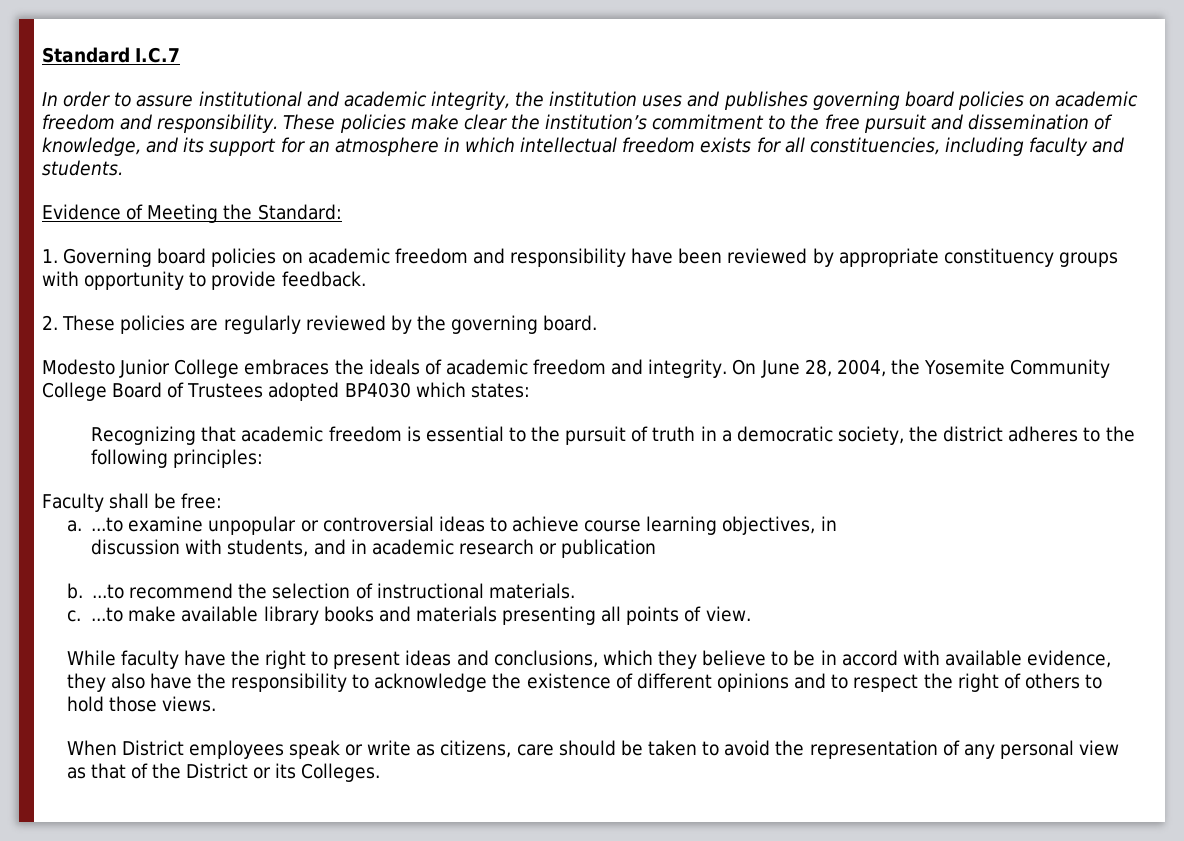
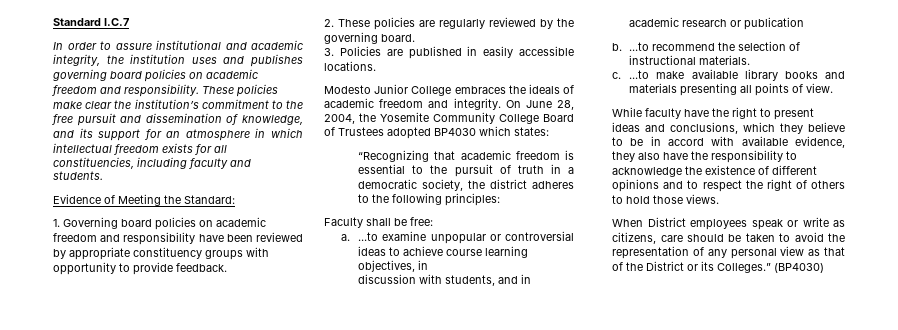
+ 3. Policies are published in easily accessible locations.
- Recognizing that academic freedom is essential to the pursuit of truth in a democratic society, the district adheres to the following principles:
+ “Recognizing that academic freedom is essential to the pursuit of truth in a democratic society, the district adheres to the following principles:
- When District employees speak or write as citizens, care should be taken to avoid the representation of any personal view as that of the District or its Colleges.
+ When District employees speak or write as citizens, care should be taken to avoid the representation of any personal view as that of the District or its Colleges.” (BP4030)

